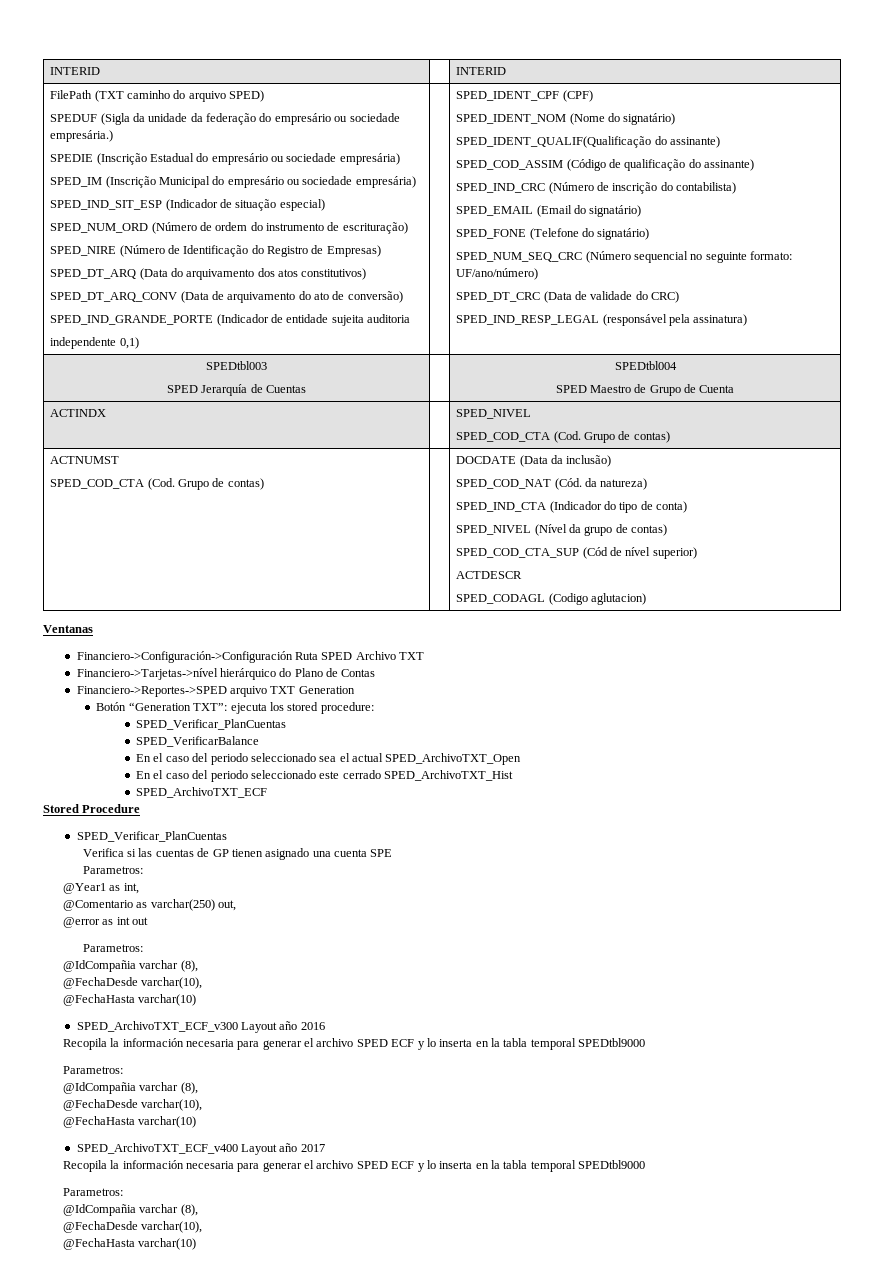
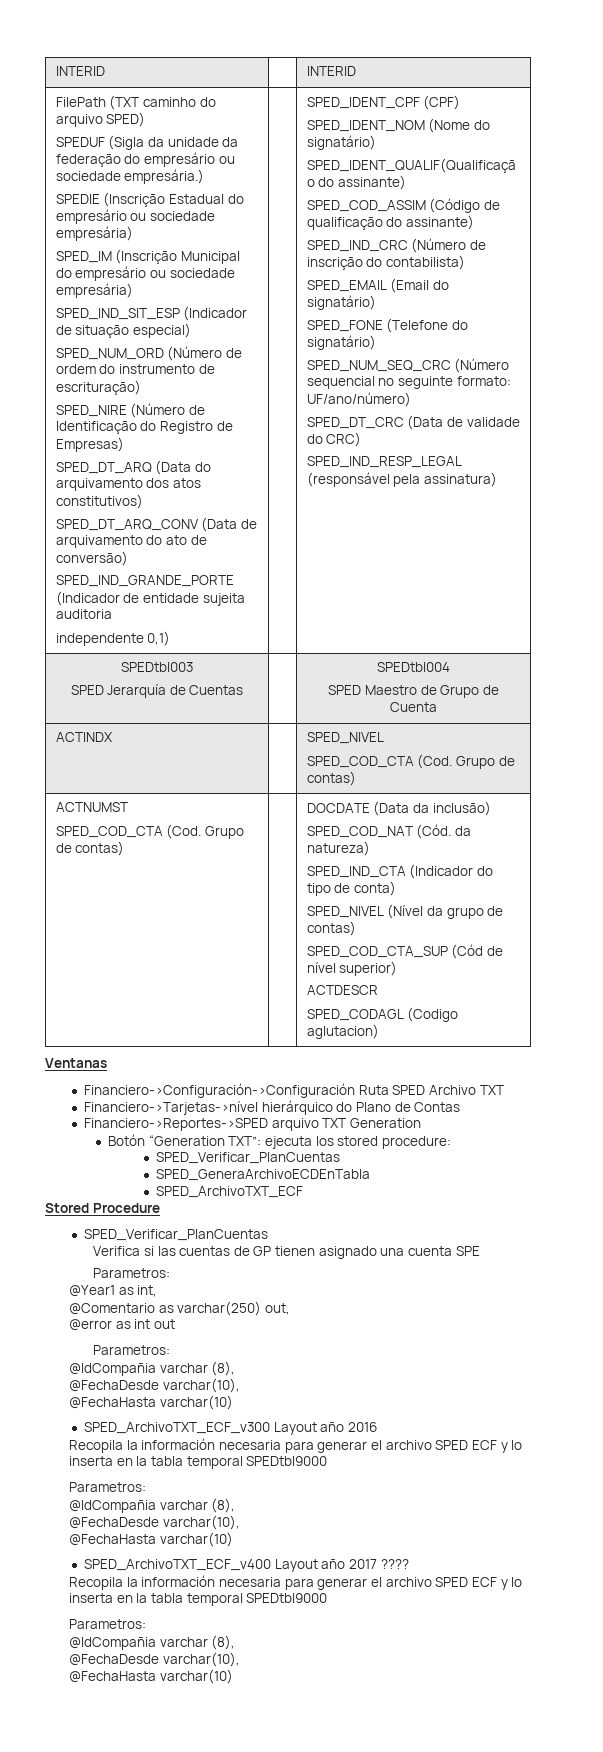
- SPED_VerificarBalance
- En el caso del periodo seleccionado sea el actual SPED_ArchivoTXT_Open
- En el caso del periodo seleccionado este cerrado SPED_ArchivoTXT_Hist
+ SPED_GeneraArchivoECDEnTabla
- SPED_ArchivoTXT_ECF_v400 Layout año 2017
+ SPED_ArchivoTXT_ECF_v400 Layout año 2017 ????

